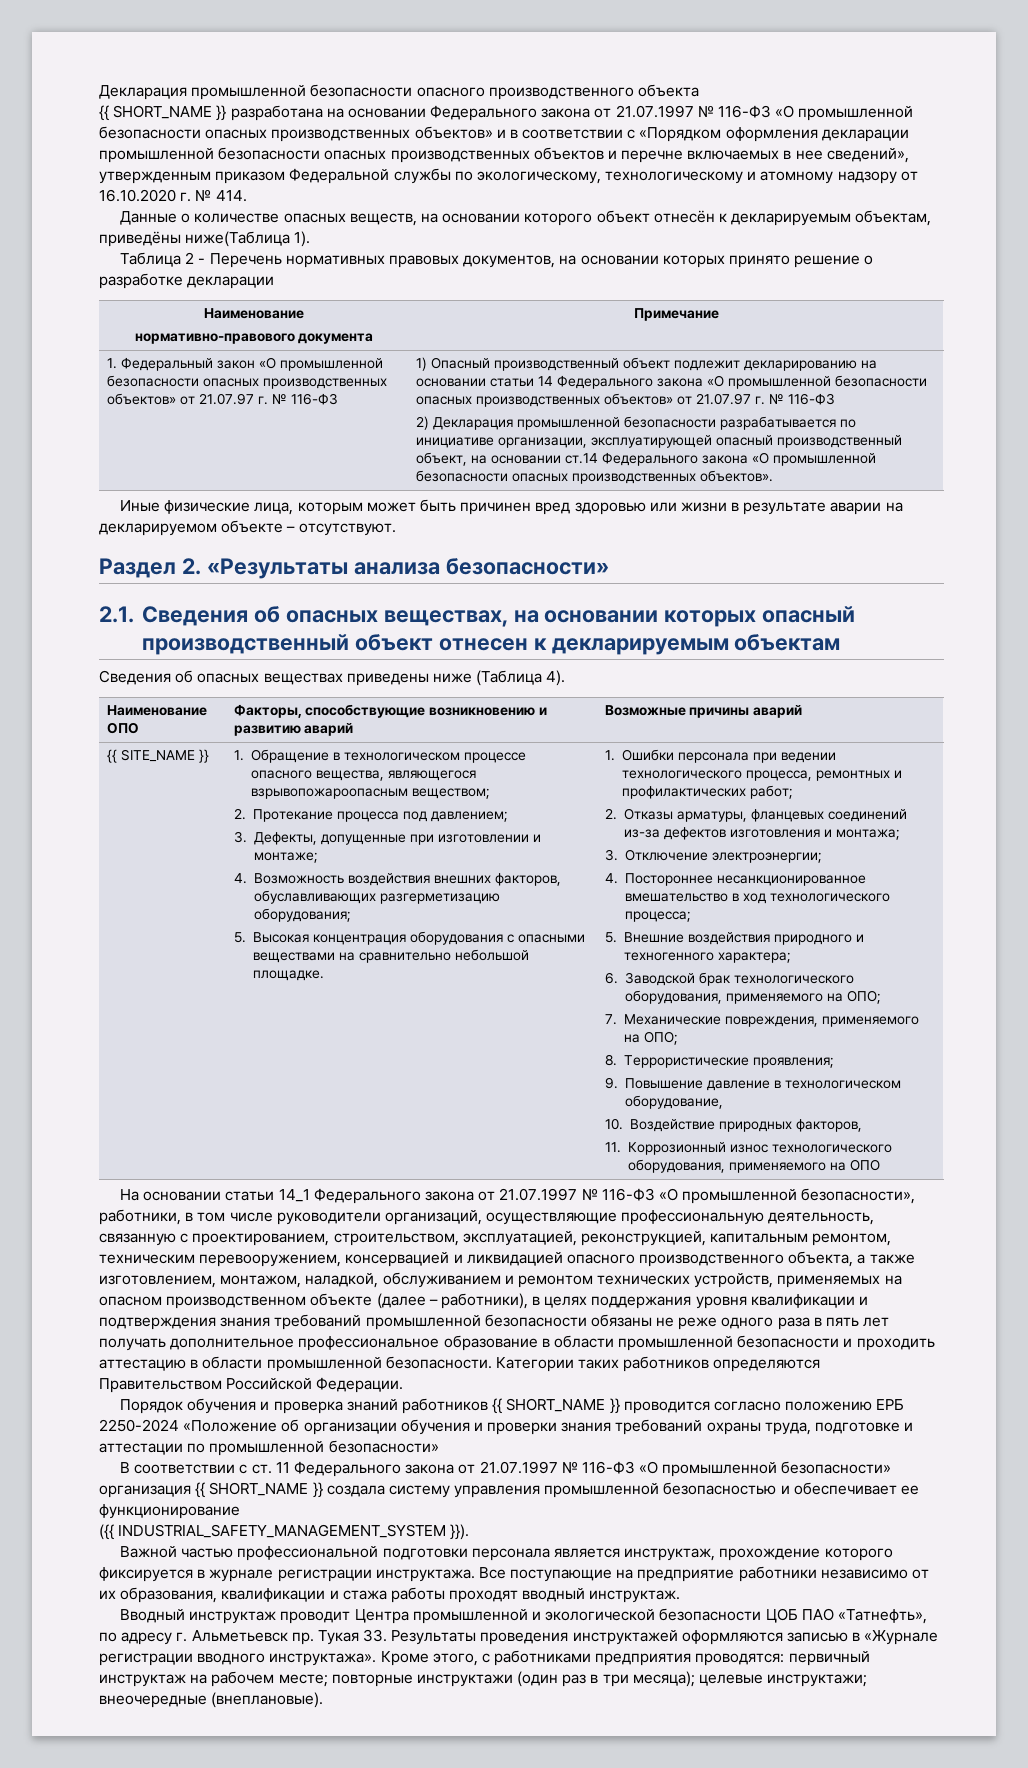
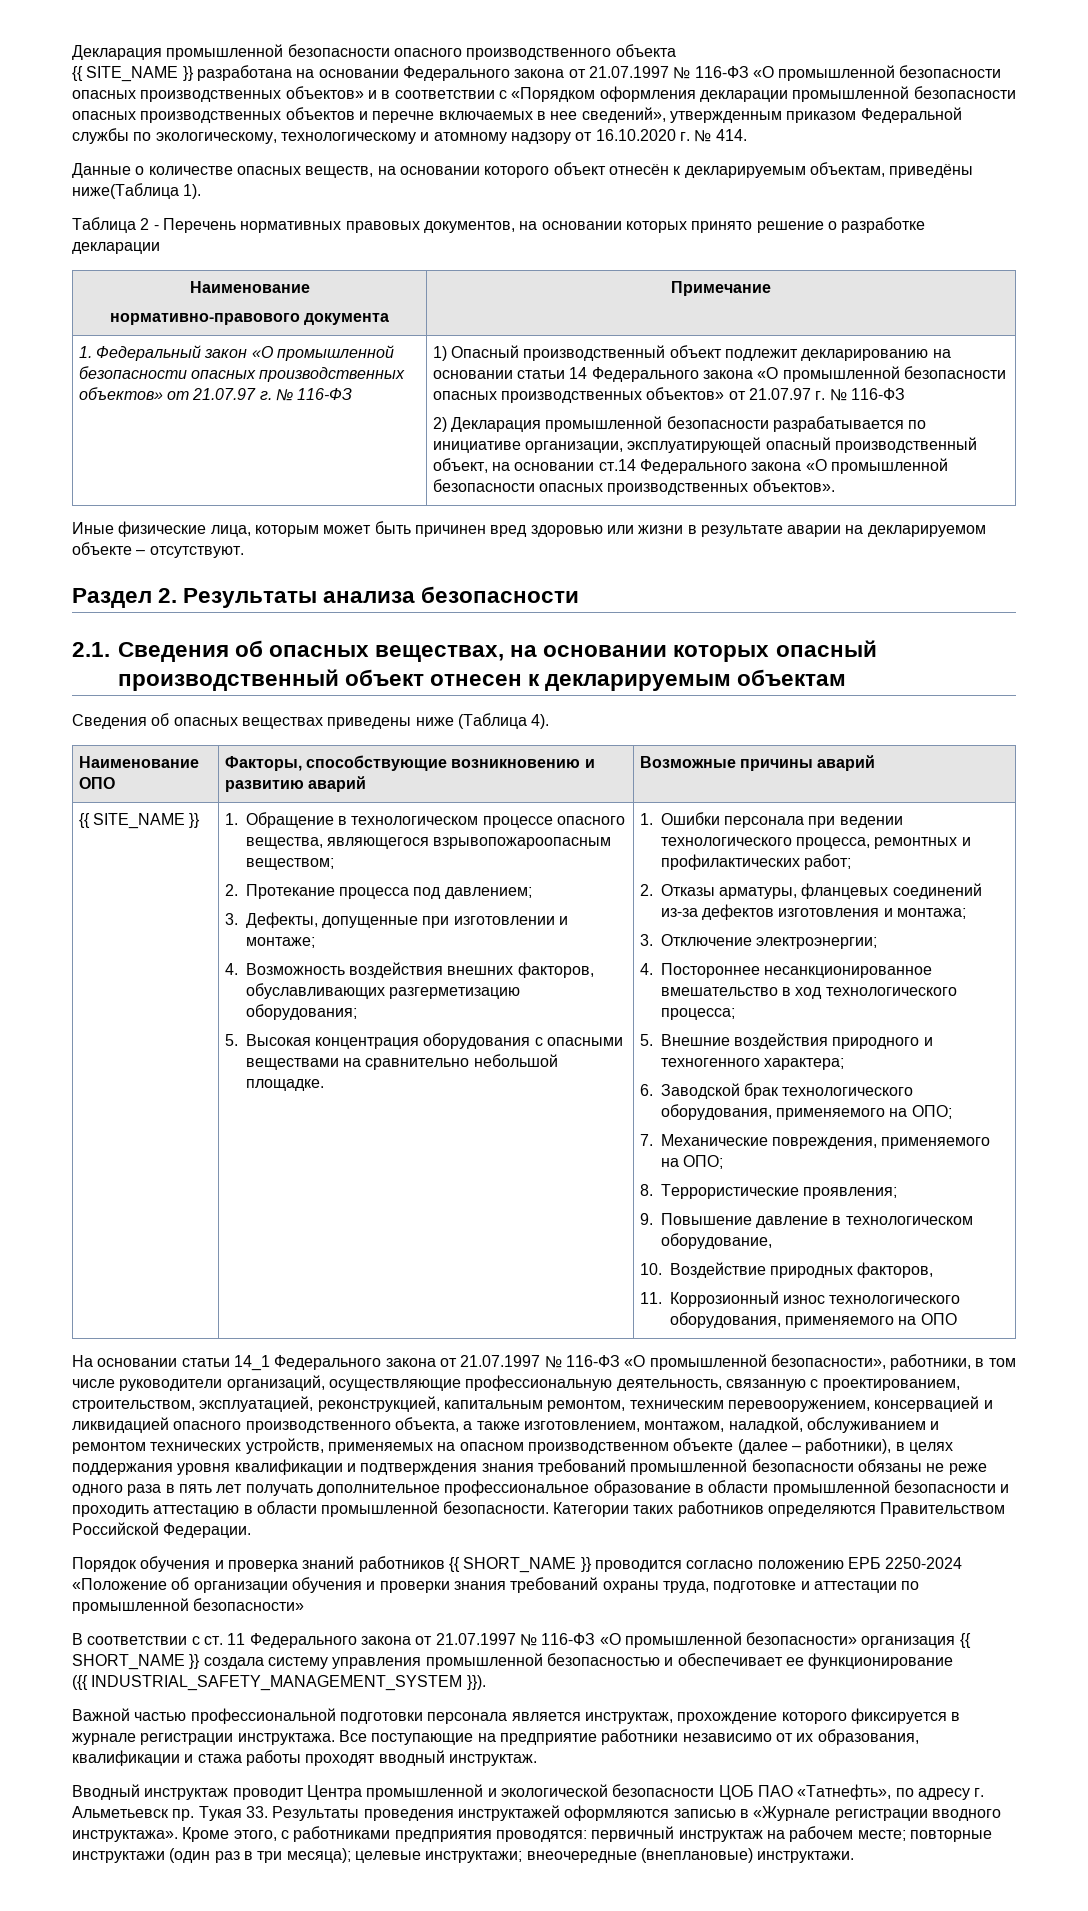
- {{ SHORT_NAME }} разработана на основании Федерального закона от 21.07.1997 № 116-ФЗ «О промышленной безопасности опасных производственных объектов» и в соответствии с «Порядком оформления декларации промышленной безопасности опасных производственных объектов и перечне включаемых в нее сведений», утвержденным приказом Федеральной службы по экологическому, технологическому и атомному надзору от 16.10.2020 г. № 414.
+ {{ SITE_NAME }} разработана на основании Федерального закона от 21.07.1997 № 116-ФЗ «О промышленной безопасности опасных производственных объектов» и в соответствии с «Порядком оформления декларации промышленной безопасности опасных производственных объектов и перечне включаемых в нее сведений», утвержденным приказом Федеральной службы по экологическому, технологическому и атомному надзору от 16.10.2020 г. № 414.
- Раздел 2. «Результаты анализа безопасности»
+ Раздел 2. Результаты анализа безопасности
- Кроме этого, с работниками предприятия проводятся: первичный инструктаж на рабочем месте; повторные инструктажи (один раз в три месяца); целевые инструктажи; внеочередные (внеплановые).
+ Кроме этого, с работниками предприятия проводятся: первичный инструктаж на рабочем месте; повторные инструктажи (один раз в три месяца); целевые инструктажи; внеочередные (внеплановые) инструктажи.

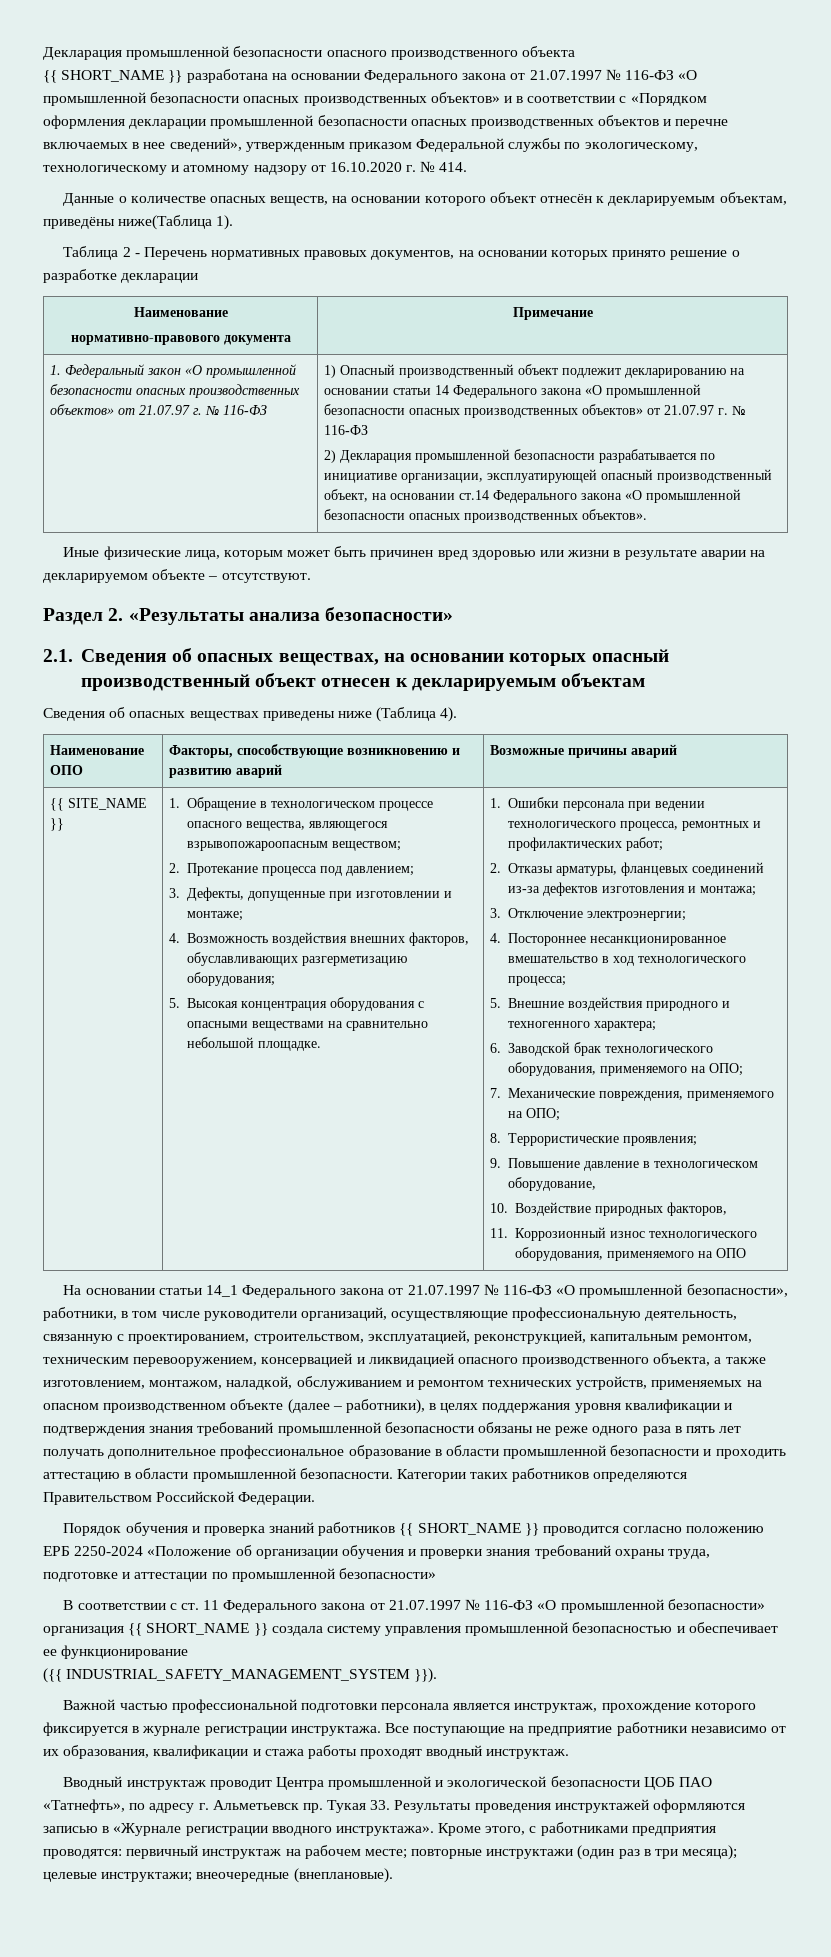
- {{ SITE_NAME }} разработана на основании Федерального закона от 21.07.1997 № 116-ФЗ «О промышленной безопасности опасных производственных объектов» и в соответствии с «Порядком оформления декларации промышленной безопасности опасных производственных объектов и перечне включаемых в нее сведений», утвержденным приказом Федеральной службы по экологическому, технологическому и атомному надзору от 16.10.2020 г. № 414.
+ {{ SHORT_NAME }} разработана на основании Федерального закона от 21.07.1997 № 116-ФЗ «О промышленной безопасности опасных производственных объектов» и в соответствии с «Порядком оформления декларации промышленной безопасности опасных производственных объектов и перечне включаемых в нее сведений», утвержденным приказом Федеральной службы по экологическому, технологическому и атомному надзору от 16.10.2020 г. № 414.
- Раздел 2. Результаты анализа безопасности
+ Раздел 2. «Результаты анализа безопасности»
- Кроме этого, с работниками предприятия проводятся: первичный инструктаж на рабочем месте; повторные инструктажи (один раз в три месяца); целевые инструктажи; внеочередные (внеплановые) инструктажи.
+ Кроме этого, с работниками предприятия проводятся: первичный инструктаж на рабочем месте; повторные инструктажи (один раз в три месяца); целевые инструктажи; внеочередные (внеплановые).

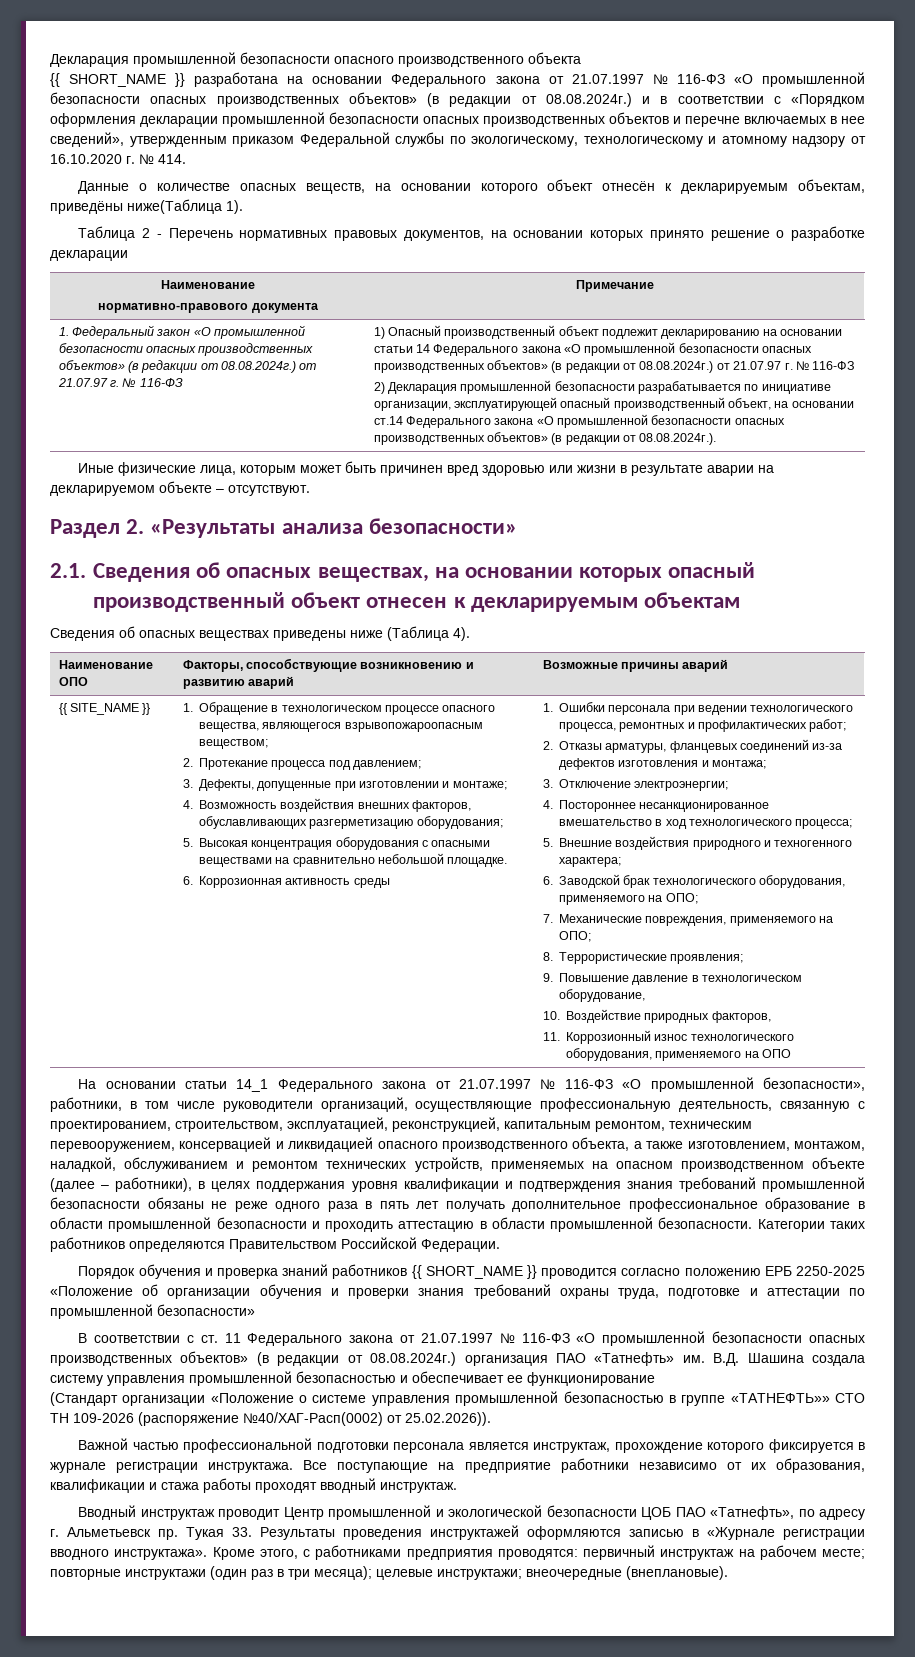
- {{ SHORT_NAME }} разработана на основании Федерального закона от 21.07.1997 № 116-ФЗ «О промышленной безопасности опасных производственных объектов» и в соответствии с «Порядком оформления декларации промышленной безопасности опасных производственных объектов и перечне включаемых в нее сведений», утвержденным приказом Федеральной службы по экологическому, технологическому и атомному надзору от 16.10.2020 г. № 414.
+ {{ SHORT_NAME }} разработана на основании Федерального закона от 21.07.1997 № 116-ФЗ «О промышленной безопасности опасных производственных объектов» (в редакции от 08.08.2024г.) и в соответствии с «Порядком оформления декларации промышленной безопасности опасных производственных объектов и перечне включаемых в нее сведений», утвержденным приказом Федеральной службы по экологическому, технологическому и атомному надзору от 16.10.2020 г. № 414.
- 1. Федеральный закон «О промышленной безопасности опасных производственных объектов» от 21.07.97 г. № 116-ФЗ
+ 1. Федеральный закон «О промышленной безопасности опасных производственных объектов» (в редакции от 08.08.2024г.) от 21.07.97 г. № 116-ФЗ
- 1) Опасный производственный объект подлежит декларированию на основании статьи 14 Федерального закона «О промышленной безопасности опасных производственных объектов» от 21.07.97 г. № 116-ФЗ
+ 1) Опасный производственный объект подлежит декларированию на основании статьи 14 Федерального закона «О промышленной безопасности опасных производственных объектов» (в редакции от 08.08.2024г.) от 21.07.97 г. № 116-ФЗ
- 2) Декларация промышленной безопасности разрабатывается по инициативе организации, эксплуатирующей опасный производственный объект, на основании ст.14 Федерального закона «О промышленной безопасности опасных производственных объектов».
+ 2) Декларация промышленной безопасности разрабатывается по инициативе организации, эксплуатирующей опасный производственный объект, на основании ст.14 Федерального закона «О промышленной безопасности опасных производственных объектов» (в редакции от 08.08.2024г.).
+ 6. Коррозионная активность среды
- Порядок обучения и проверка знаний работников {{ SHORT_NAME }} проводится согласно положению ЕРБ 2250-2024 «Положение об организации обучения и проверки знания требований охраны труда, подготовке и аттестации по промышленной безопасности»
+ Порядок обучения и проверка знаний работников {{ SHORT_NAME }} проводится согласно положению ЕРБ 2250-2025 «Положение об организации обучения и проверки знания требований охраны труда, подготовке и аттестации по промышленной безопасности»
- В соответствии с ст. 11 Федерального закона от 21.07.1997 № 116-ФЗ «О промышленной безопасности» организация {{ SHORT_NAME }} создала систему управления промышленной безопасностью и обеспечивает ее функционирование
+ В соответствии с ст. 11 Федерального закона от 21.07.1997 № 116-ФЗ «О промышленной безопасности опасных производственных объектов» (в редакции от 08.08.2024г.) организация ПАО «Татнефть» им. В.Д. Шашина создала систему управления промышленной безопасностью и обеспечивает ее функционирование
- ({{ INDUSTRIAL_SAFETY_MANAGEMENT_SYSTEM }}).
+ (Стандарт организации «Положение о системе управления промышленной безопасностью в группе «ТАТНЕФТЬ»» СТО ТН 109-2026 (распоряжение №40/ХАГ-Расп(0002) от 25.02.2026)).
- Вводный инструктаж проводит Центра промышленной и экологической безопасности ЦОБ ПАО «Татнефть», по адресу г. Альметьевск пр.
+ Вводный инструктаж проводит Центр промышленной и экологической безопасности ЦОБ ПАО «Татнефть», по адресу г. Альметьевск пр.

